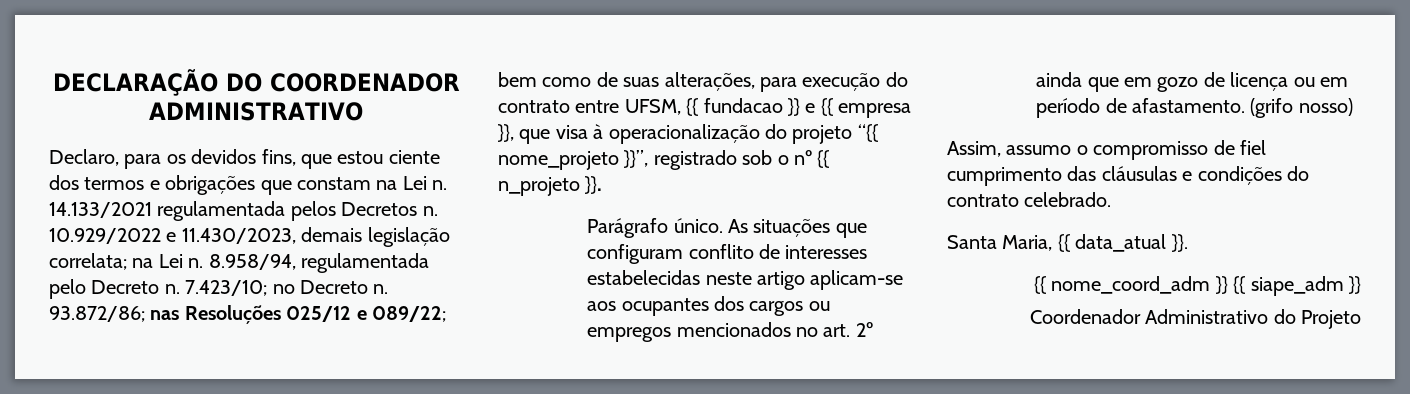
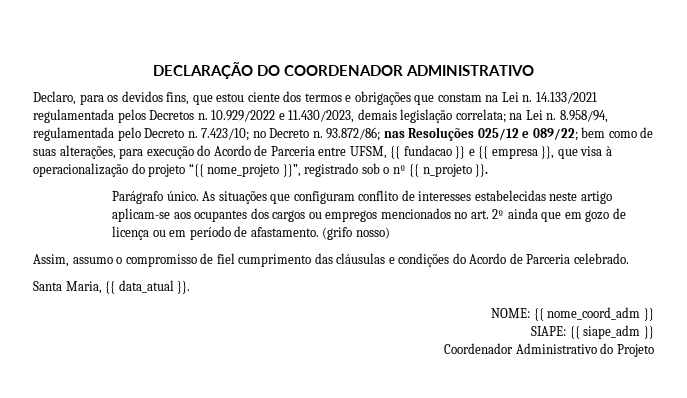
- 93.872/86; nas Resoluções 025/12 e 089/22; bem como de suas alterações, para execução do contrato entre UFSM, {{ fundacao }} e {{ empresa }}, que visa à operacionalização do projeto “{{ nome_projeto }}”, registrado sob o nº {{ n_projeto }}.
+ 93.872/86; nas Resoluções 025/12 e 089/22; bem como de suas alterações, para execução do Acordo de Parceria entre UFSM, {{ fundacao }} e {{ empresa }}, que visa à operacionalização do projeto “{{ nome_projeto }}”, registrado sob o nº {{ n_projeto }}.
- Assim, assumo o compromisso de fiel cumprimento das cláusulas e condições do contrato celebrado.
+ Assim, assumo o compromisso de fiel cumprimento das cláusulas e condições do Acordo de Parceria celebrado.
- {{ nome_coord_adm }} {{ siape_adm }}
+ NOME: {{ nome_coord_adm }}
+ SIAPE: {{ siape_adm }}

